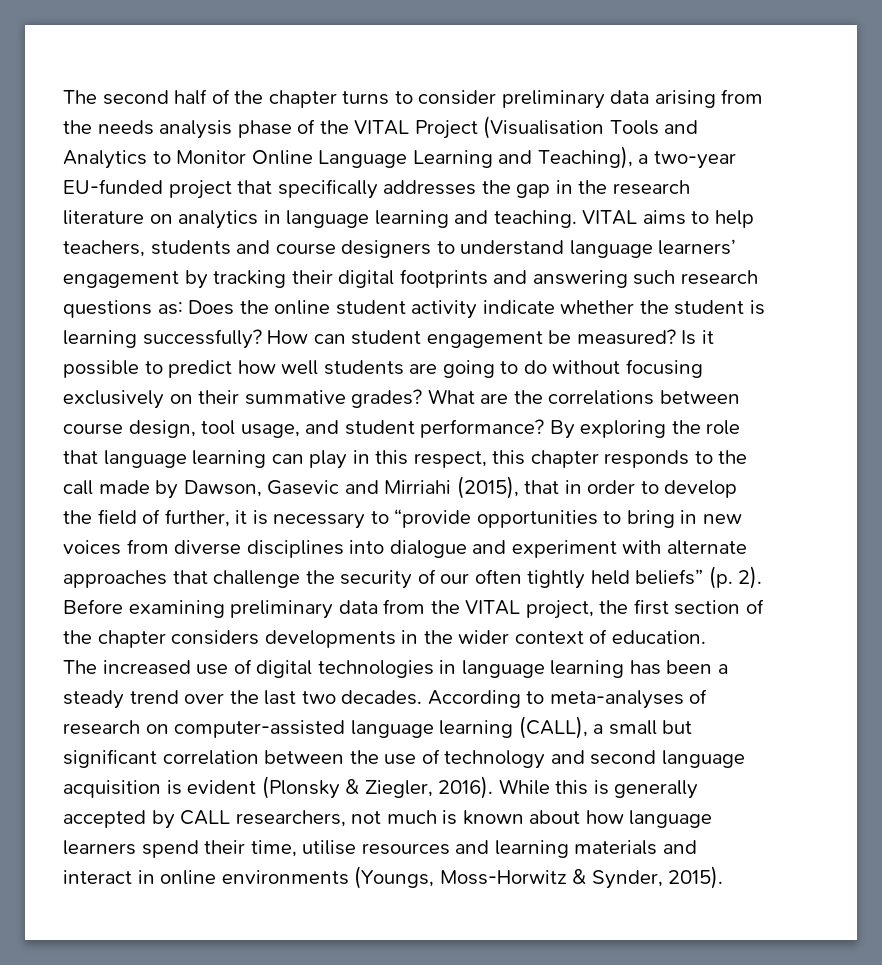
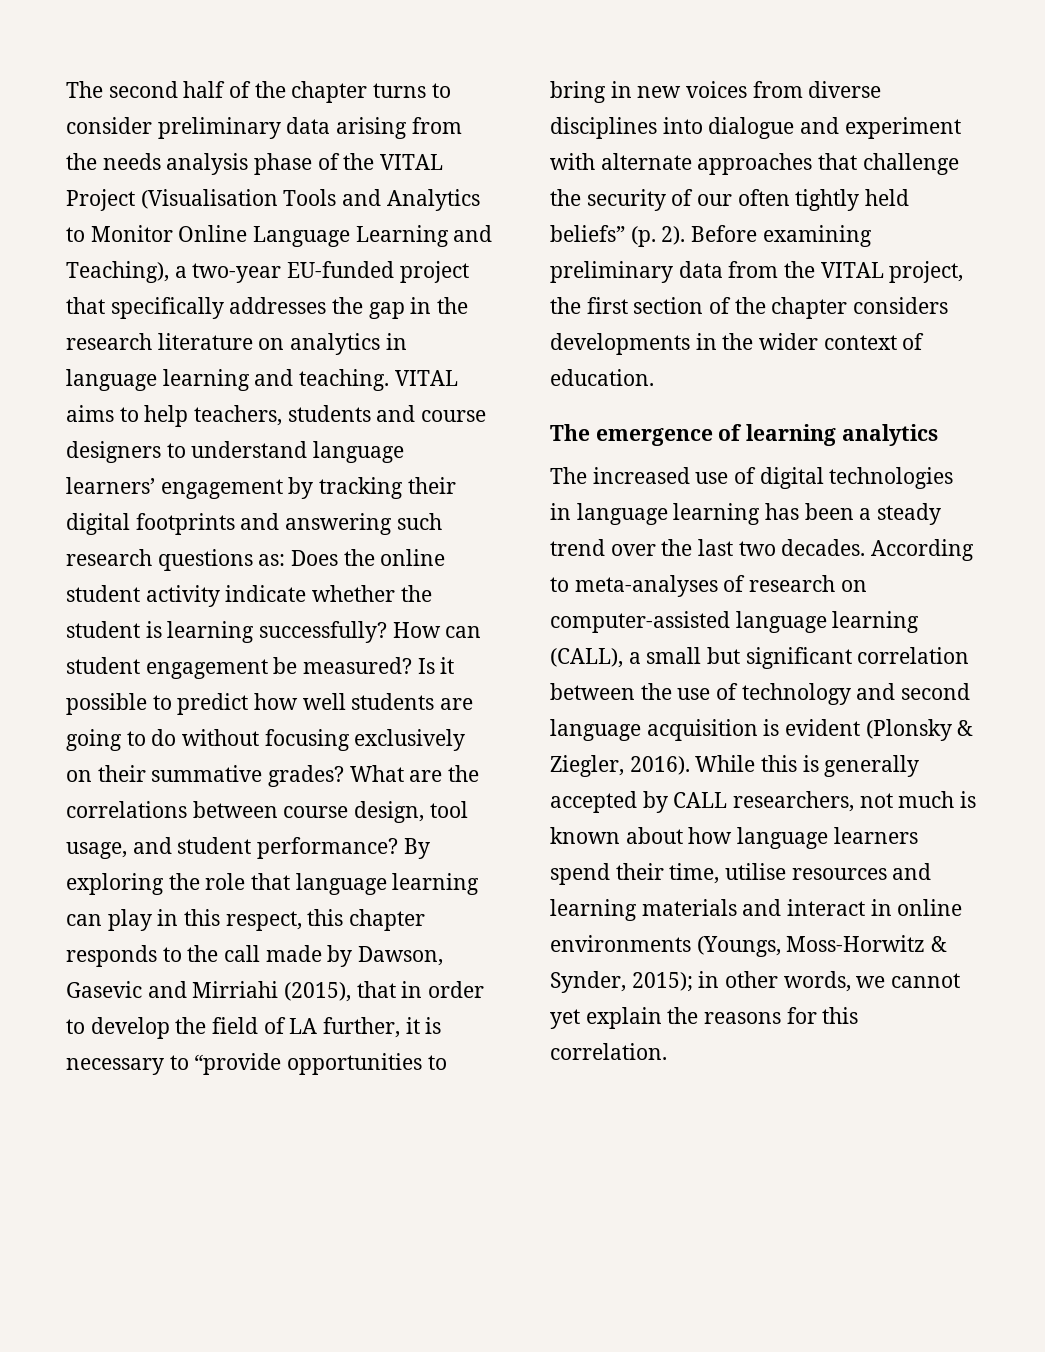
- By exploring the role that language learning can play in this respect, this chapter responds to the call made by Dawson, Gasevic and Mirriahi (2015), that in order to develop the field of further, it is necessary to “provide opportunities to bring in new voices from diverse disciplines into dialogue and experiment with alternate approaches that challenge the security of our often tightly held beliefs” (p. 2).
+ By exploring the role that language learning can play in this respect, this chapter responds to the call made by Dawson, Gasevic and Mirriahi (2015), that in order to develop the field of LA further, it is necessary to “provide opportunities to bring in new voices from diverse disciplines into dialogue and experiment with alternate approaches that challenge the security of our often tightly held beliefs” (p. 2).
+ The emergence of learning analytics
- While this is generally accepted by CALL researchers, not much is known about how language learners spend their time, utilise resources and learning materials and interact in online environments (Youngs, Moss-Horwitz & Synder, 2015).
+ While this is generally accepted by CALL researchers, not much is known about how language learners spend their time, utilise resources and learning materials and interact in online environments (Youngs, Moss-Horwitz & Synder, 2015); in other words, we cannot yet explain the reasons for this correlation.

